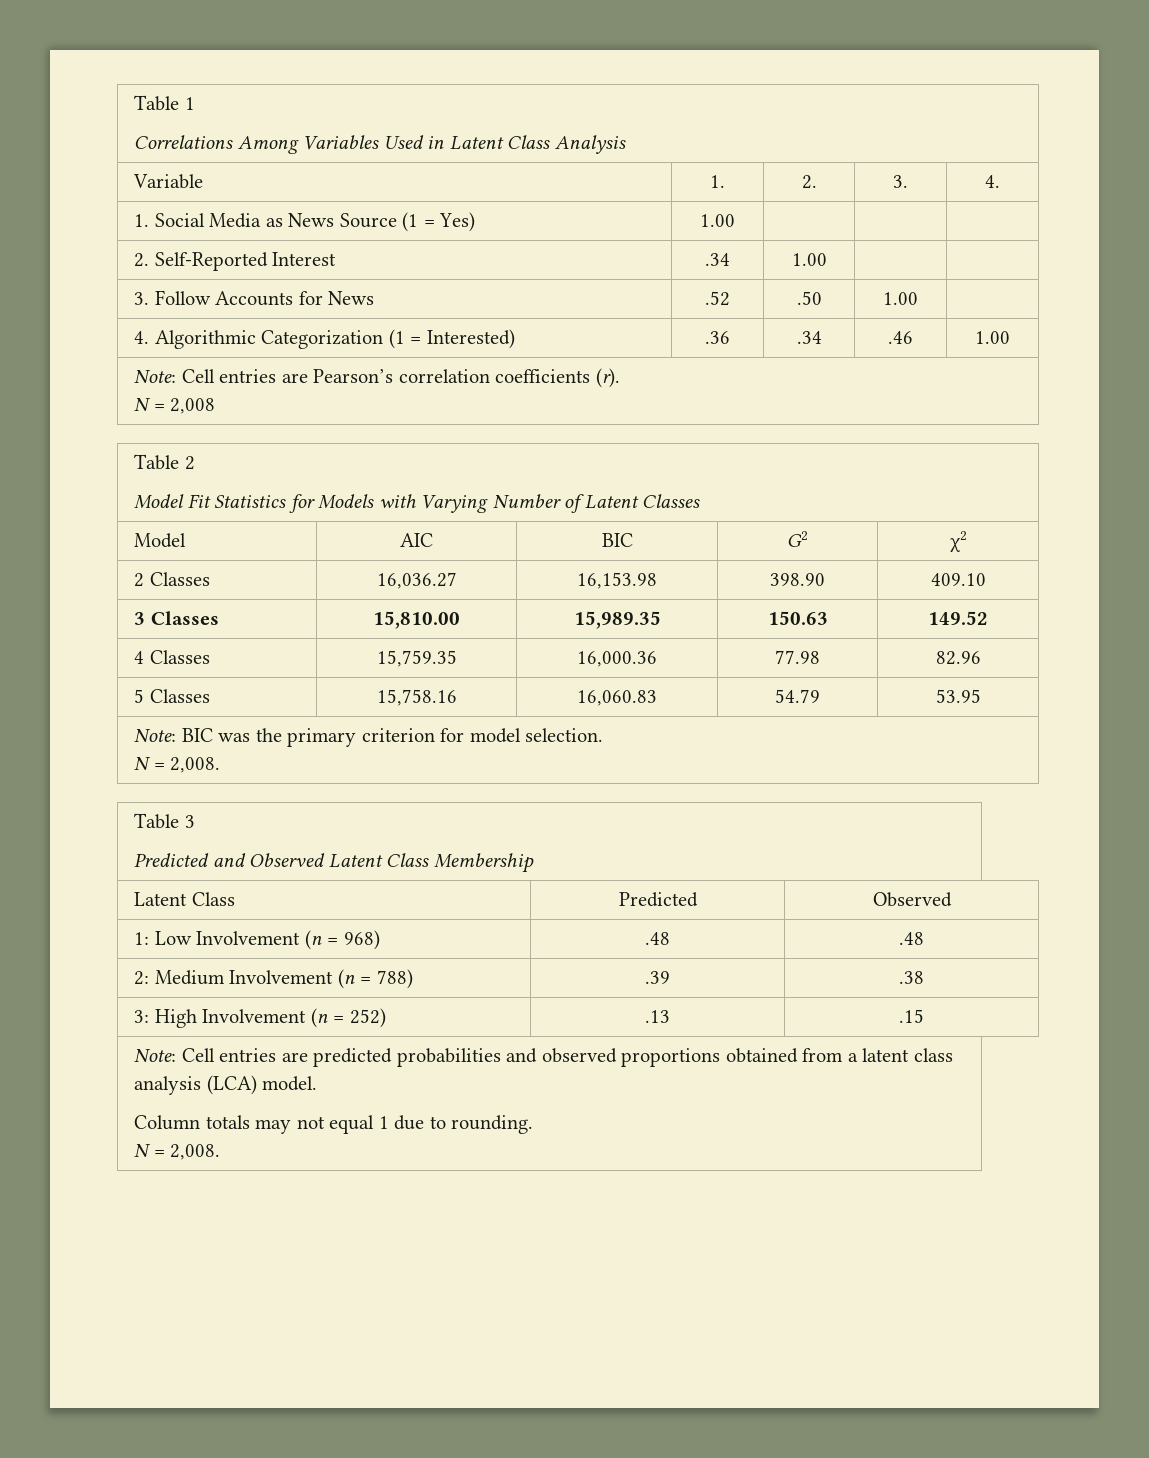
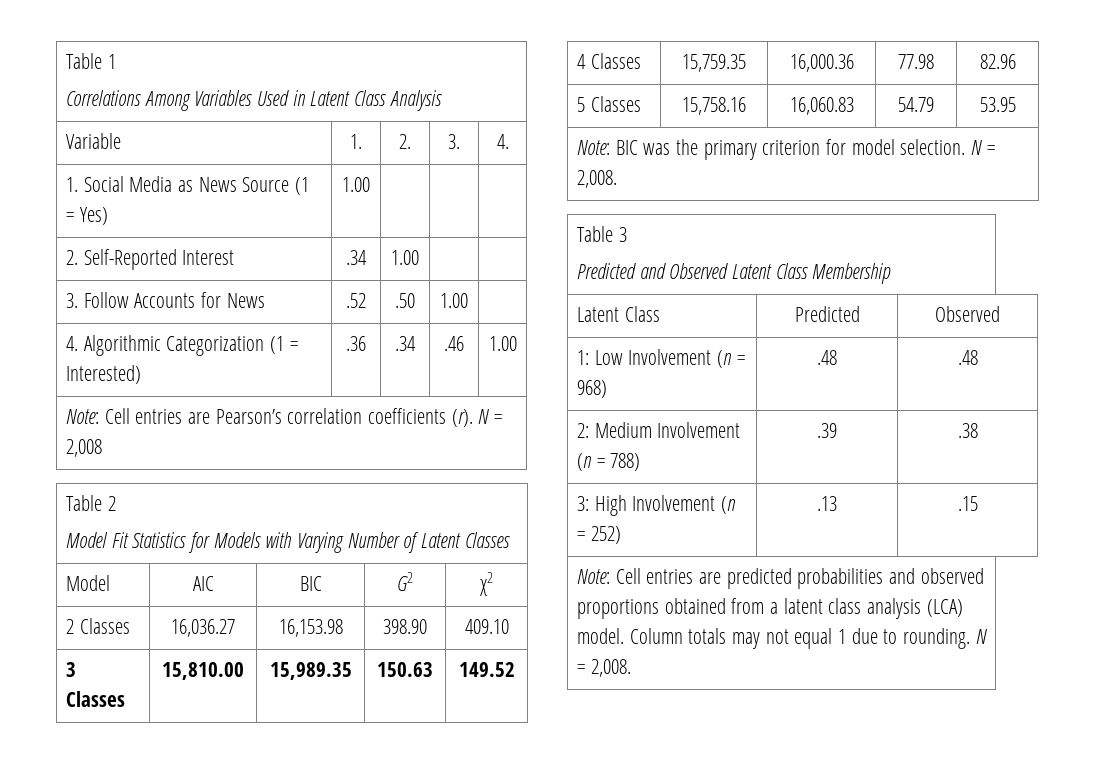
- Note: Cell entries are Pearson’s correlation coefficients (r).
- N = 2,008
+ Note: Cell entries are Pearson’s correlation coefficients (r). N = 2,008
- Note: BIC was the primary criterion for model selection.
- N = 2,008.
+ Note: BIC was the primary criterion for model selection. N = 2,008.
- Note: Cell entries are predicted probabilities and observed proportions obtained from a latent class analysis (LCA) model.
- Column totals may not equal 1 due to rounding.
- N = 2,008.
+ Note: Cell entries are predicted probabilities and observed proportions obtained from a latent class analysis (LCA) model. Column totals may not equal 1 due to rounding. N = 2,008.

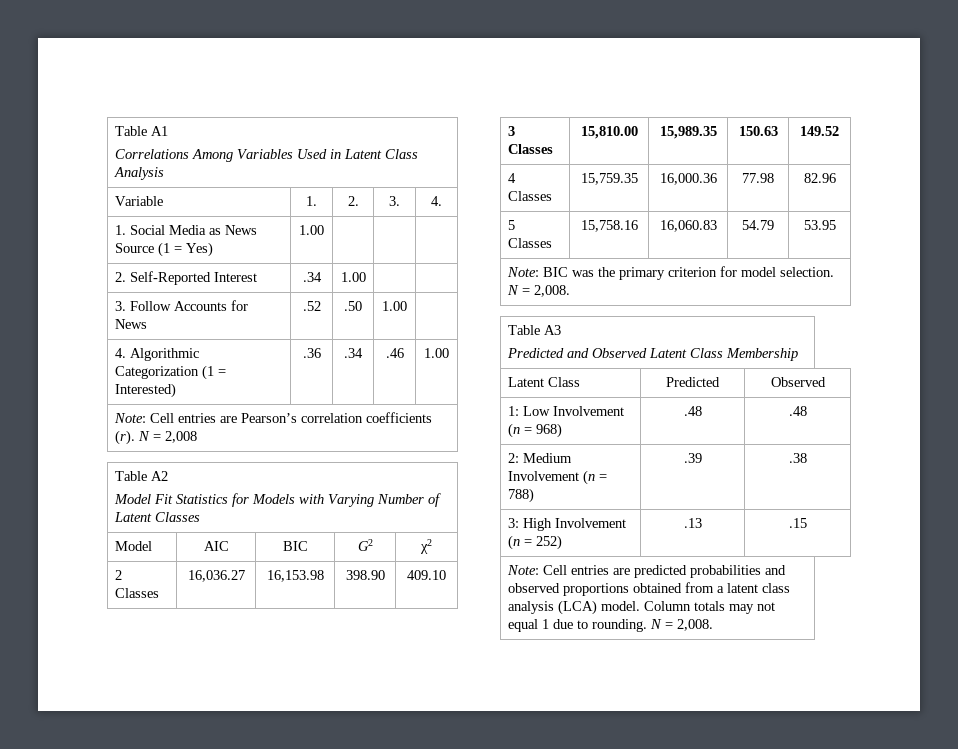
- Table 1
+ Table A1
- Table 2
+ Table A2
- Table 3
+ Table A3

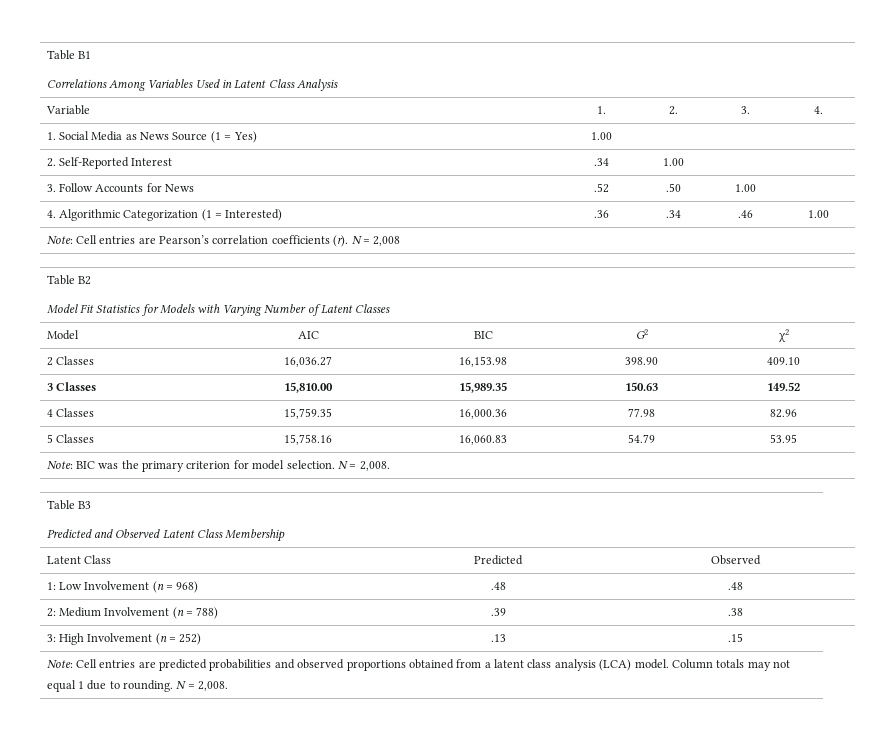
- Table A1
+ Table B1
- Table A2
+ Table B2
- Table A3
+ Table B3

